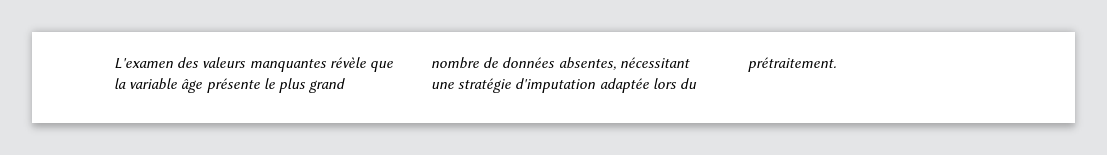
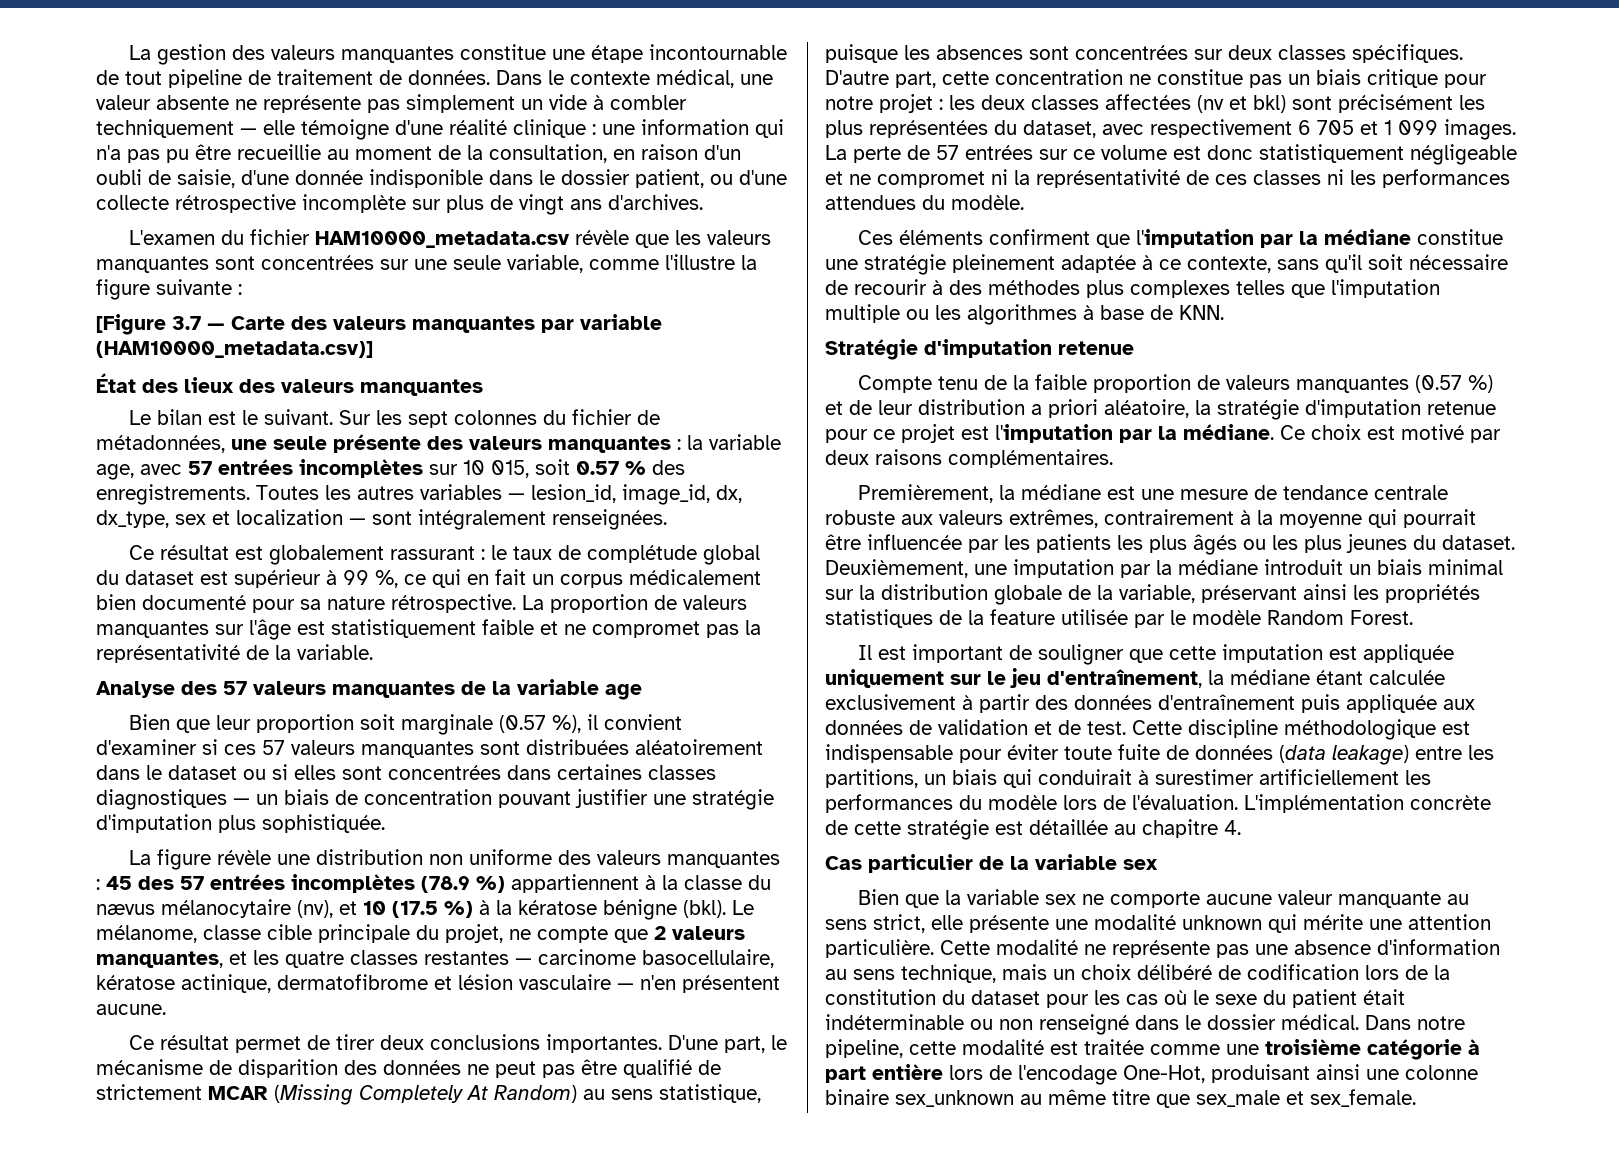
- L'examen des valeurs manquantes révèle que la variable âge présente le plus grand nombre de données absentes, nécessitant une stratégie d'imputation adaptée lors du prétraitement.
+ La gestion des valeurs manquantes constitue une étape incontournable de tout pipeline de traitement de données. Dans le contexte médical, une valeur absente ne représente pas simplement un vide à combler techniquement — elle témoigne d'une réalité clinique : une information qui n'a pas pu être recueillie au moment de la consultation, en raison d'un oubli de saisie, d'une donnée indisponible dans le dossier patient, ou d'une collecte rétrospective incomplète sur plus de vingt ans d'archives.
+ L'examen du fichier HAM10000_metadata.csv révèle que les valeurs manquantes sont concentrées sur une seule variable, comme l'illustre la figure suivante :
+ [Figure 3.7 — Carte des valeurs manquantes par variable (HAM10000_metadata.csv)]
+ État des lieux des valeurs manquantes
+ Le bilan est le suivant. Sur les sept colonnes du fichier de métadonnées, une seule présente des valeurs manquantes : la variable age, avec 57 entrées incomplètes sur 10 015, soit 0.57 % des enregistrements. Toutes les autres variables — lesion_id, image_id, dx, dx_type, sex et localization — sont intégralement renseignées.
+ Ce résultat est globalement rassurant : le taux de complétude global du dataset est supérieur à 99 %, ce qui en fait un corpus médicalement bien documenté pour sa nature rétrospective. La proportion de valeurs manquantes sur l'âge est statistiquement faible et ne compromet pas la représentativité de la variable.
+ Analyse des 57 valeurs manquantes de la variable age
+ Bien que leur proportion soit marginale (0.57 %), il convient d'examiner si ces 57 valeurs manquantes sont distribuées aléatoirement dans le dataset ou si elles sont concentrées dans certaines classes diagnostiques — un biais de concentration pouvant justifier une stratégie d'imputation plus sophistiquée.
+ La figure révèle une distribution non uniforme des valeurs manquantes : 45 des 57 entrées incomplètes (78.9 %) appartiennent à la classe du nævus mélanocytaire (nv), et 10 (17.5 %) à la kératose bénigne (bkl). Le mélanome, classe cible principale du projet, ne compte que 2 valeurs manquantes, et les quatre classes restantes — carcinome basocellulaire, kératose actinique, dermatofibrome et lésion vasculaire — n'en présentent aucune.
+ Ce résultat permet de tirer deux conclusions importantes. D'une part, le mécanisme de disparition des données ne peut pas être qualifié de strictement MCAR (Missing Completely At Random) au sens statistique, puisque les absences sont concentrées sur deux classes spécifiques. D'autre part, cette concentration ne constitue pas un biais critique pour notre projet : les deux classes affectées (nv et bkl) sont précisément les plus représentées du dataset, avec respectivement 6 705 et 1 099 images. La perte de 57 entrées sur ce volume est donc statistiquement négligeable et ne compromet ni la représentativité de ces classes ni les performances attendues du modèle.
+ Ces éléments confirment que l'imputation par la médiane constitue une stratégie pleinement adaptée à ce contexte, sans qu'il soit nécessaire de recourir à des méthodes plus complexes telles que l'imputation multiple ou les algorithmes à base de KNN.
+ Stratégie d'imputation retenue
+ Compte tenu de la faible proportion de valeurs manquantes (0.57 %) et de leur distribution a priori aléatoire, la stratégie d'imputation retenue pour ce projet est l'imputation par la médiane. Ce choix est motivé par deux raisons complémentaires.
+ Premièrement, la médiane est une mesure de tendance centrale robuste aux valeurs extrêmes, contrairement à la moyenne qui pourrait être influencée par les patients les plus âgés ou les plus jeunes du dataset. Deuxièmement, une imputation par la médiane introduit un biais minimal sur la distribution globale de la variable, préservant ainsi les propriétés statistiques de la feature utilisée par le modèle Random Forest.
+ Il est important de souligner que cette imputation est appliquée uniquement sur le jeu d'entraînement, la médiane étant calculée exclusivement à partir des données d'entraînement puis appliquée aux données de validation et de test. Cette discipline méthodologique est indispensable pour éviter toute fuite de données (data leakage) entre les partitions, un biais qui conduirait à surestimer artificiellement les performances du modèle lors de l'évaluation. L'implémentation concrète de cette stratégie est détaillée au chapitre 4.
+ Cas particulier de la variable sex
+ Bien que la variable sex ne comporte aucune valeur manquante au sens strict, elle présente une modalité unknown qui mérite une attention particulière. Cette modalité ne représente pas une absence d'information au sens technique, mais un choix délibéré de codification lors de la constitution du dataset pour les cas où le sexe du patient était indéterminable ou non renseigné dans le dossier médical. Dans notre pipeline, cette modalité est traitée comme une troisième catégorie à part entière lors de l'encodage One-Hot, produisant ainsi une colonne binaire sex_unknown au même titre que sex_male et sex_female.

